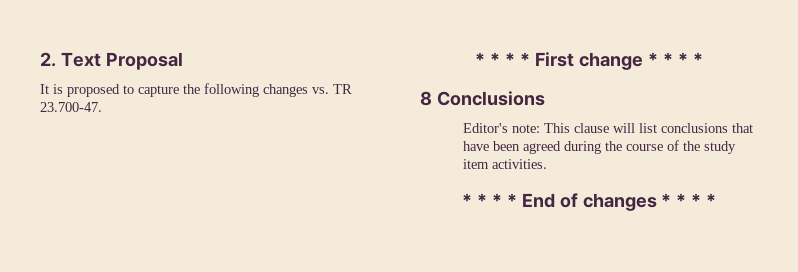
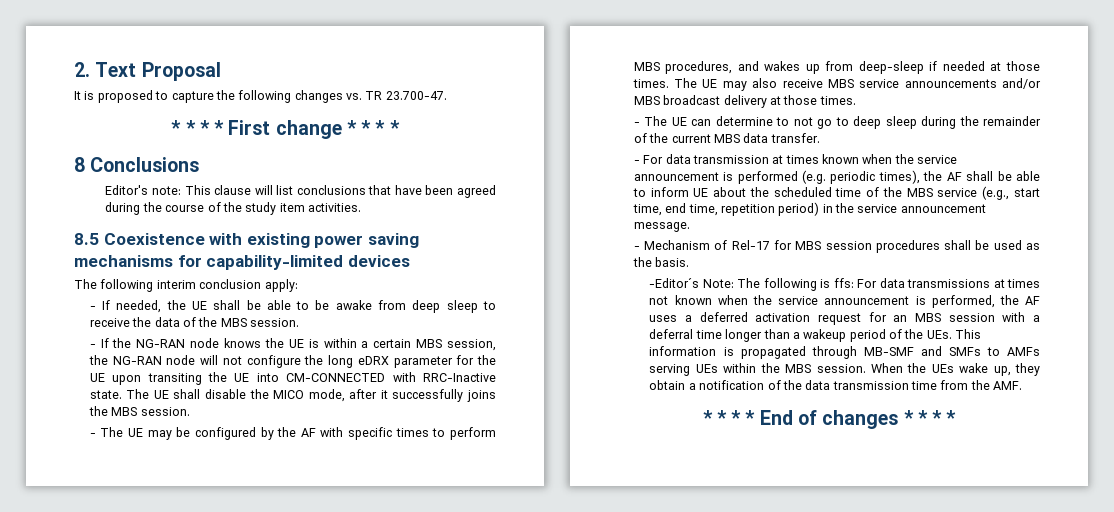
+ 8.5 Coexistence with existing power saving mechanisms for capability-limited devices
+ The following interim conclusion apply:
+ - If needed, the UE shall be able to be awake from deep sleep to receive the data of the MBS session.
+ - If the NG-RAN node knows the UE is within a certain MBS session, the NG-RAN node will not configure the long eDRX parameter for the UE upon transiting the UE into CM-CONNECTED with RRC-Inactive state. The UE shall disable the MICO mode, after it successfully joins the MBS session.
+ - The UE may be configured by the AF with specific times to perform MBS procedures, and wakes up from deep-sleep if needed at those times. The UE may also receive MBS service announcements and/or MBS broadcast delivery at those times.
+ - The UE can determine to not go to deep sleep during the remainder of the current MBS data transfer.
+ - For data transmission at times known when the service announcement is performed (e.g. periodic times), the AF shall be able to inform UE about the scheduled time of the MBS service (e.g., start time, end time, repetition period) in the service announcement message.
+ - Mechanism of Rel-17 for MBS session procedures shall be used as the basis.
+ -Editor´s Note: The following is ffs: For data transmissions at times not known when the service announcement is performed, the AF uses a deferred activation request for an MBS session with a deferral time longer than a wakeup period of the UEs. This information is propagated through MB-SMF and SMFs to AMFs serving UEs within the MBS session. When the UEs wake up, they obtain a notification of the data transmission time from the AMF.

